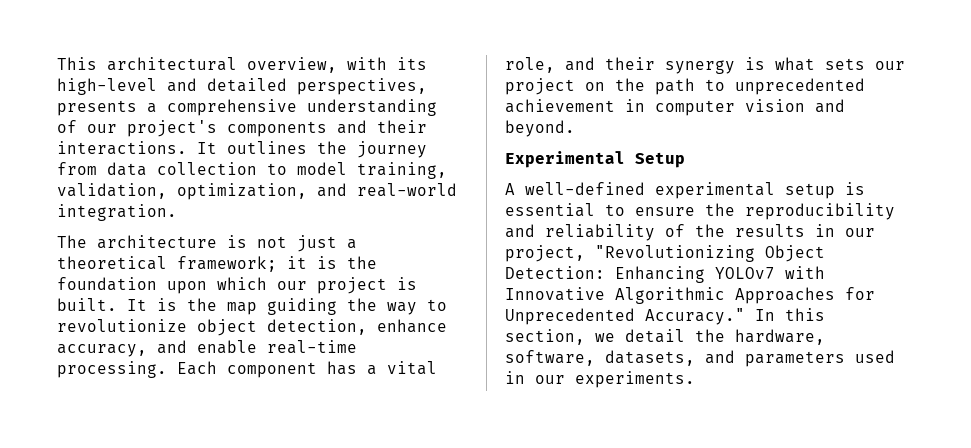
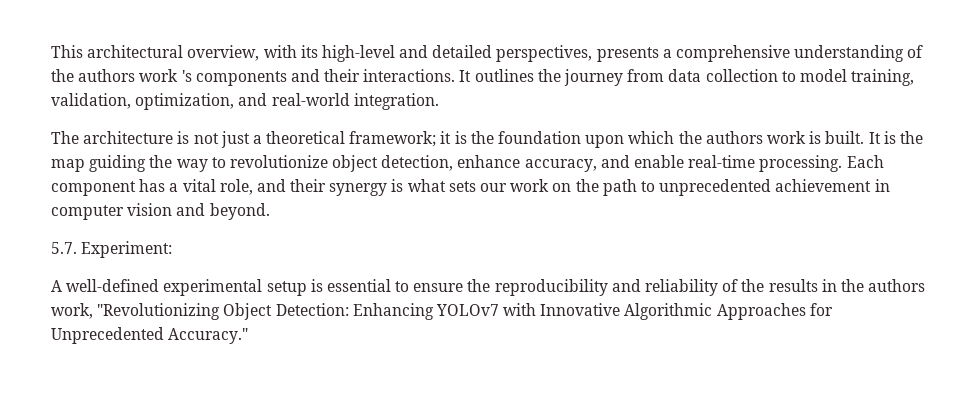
- This architectural overview, with its high-level and detailed perspectives, presents a comprehensive understanding of our project's components and their interactions.
+ This architectural overview, with its high-level and detailed perspectives, presents a comprehensive understanding of the authors work 's components and their interactions.
- The architecture is not just a theoretical framework; it is the foundation upon which our project is built.
+ The architecture is not just a theoretical framework; it is the foundation upon which the authors work is built.
- Each component has a vital role, and their synergy is what sets our project on the path to unprecedented achievement in computer vision and beyond.
+ Each component has a vital role, and their synergy is what sets our work on the path to unprecedented achievement in computer vision and beyond.
- Experimental Setup
+ 5.7. Experiment:
- A well-defined experimental setup is essential to ensure the reproducibility and reliability of the results in our project, "Revolutionizing Object Detection: Enhancing YOLOv7 with Innovative Algorithmic Approaches for Unprecedented Accuracy." In this section, we detail the hardware, software, datasets, and parameters used in our experiments.
+ A well-defined experimental setup is essential to ensure the reproducibility and reliability of the results in the authors work, "Revolutionizing Object Detection: Enhancing YOLOv7 with Innovative Algorithmic Approaches for Unprecedented Accuracy."

